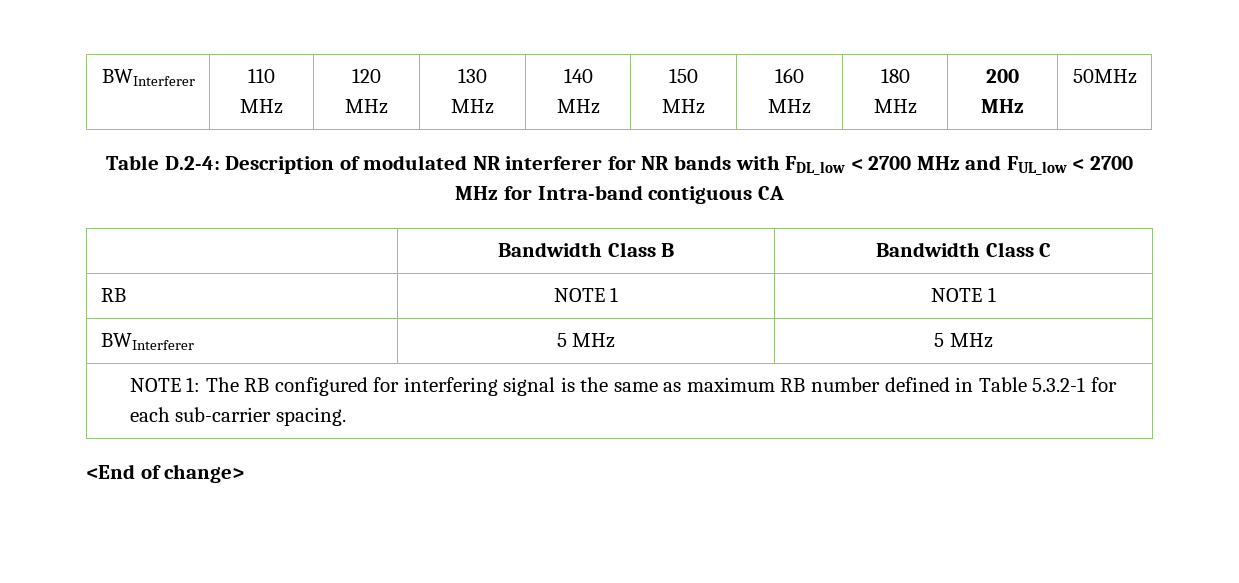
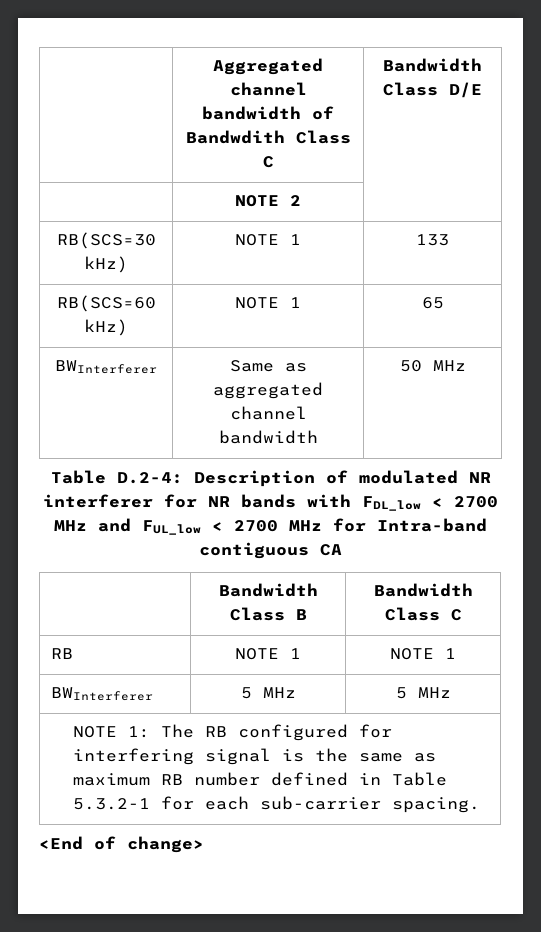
- BWInterferer | 110 MHz | 120 MHz | 130 MHz | 140 MHz | 150 MHz | 160 MHz | 180 MHz | 200 MHz | 50MHz
+ | Aggregated channel bandwidth of Bandwdith Class C | Bandwidth Class D/E
+ | NOTE 2 |
+ RB(SCS=30 kHz) | NOTE 1 | 133
+ RB(SCS=60 kHz) | NOTE 1 | 65
+ BWInterferer | Same as aggregated channel bandwidth | 50 MHz

